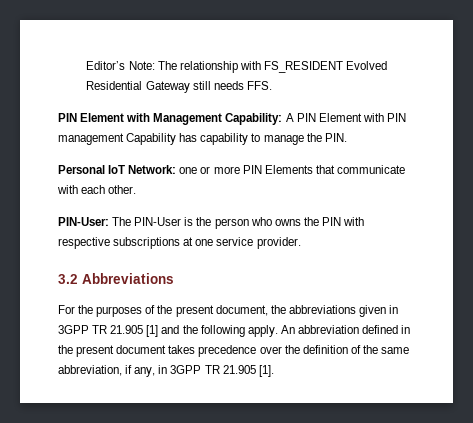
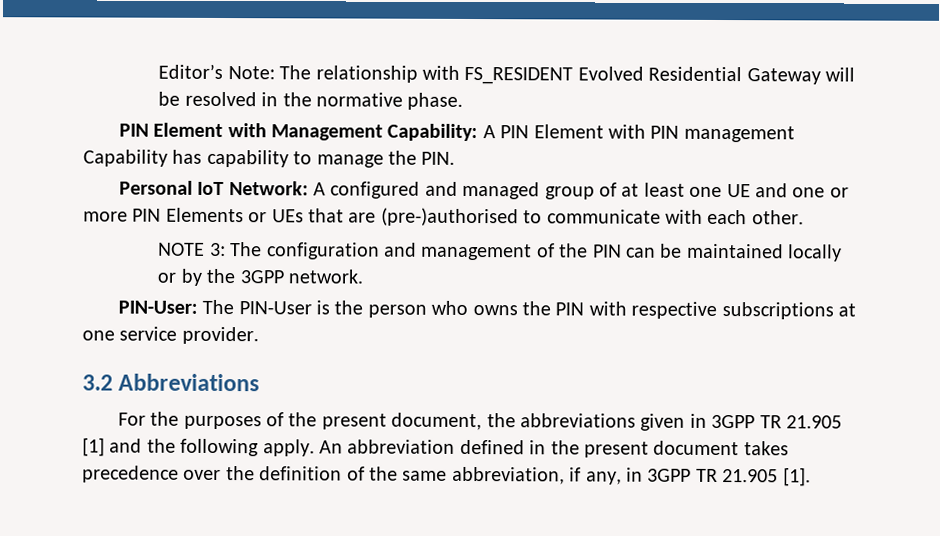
- Editor’s Note: The relationship with FS_RESIDENT Evolved Residential Gateway still needs FFS.
+ Editor’s Note: The relationship with FS_RESIDENT Evolved Residential Gateway will be resolved in the normative phase.
- Personal IoT Network: one or more PIN Elements that communicate with each other.
+ Personal IoT Network: A configured and managed group of at least one UE and one or more PIN Elements or UEs that are (pre-)authorised to communicate with each other.
+ NOTE 3: The configuration and management of the PIN can be maintained locally or by the 3GPP network.

